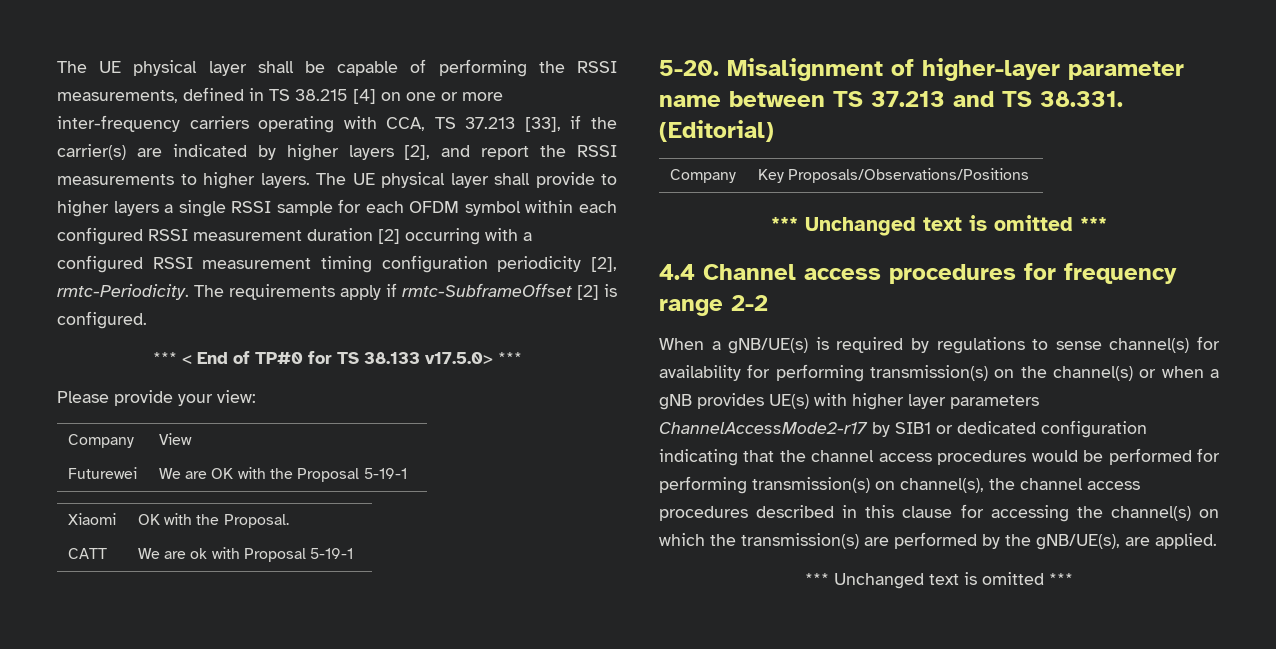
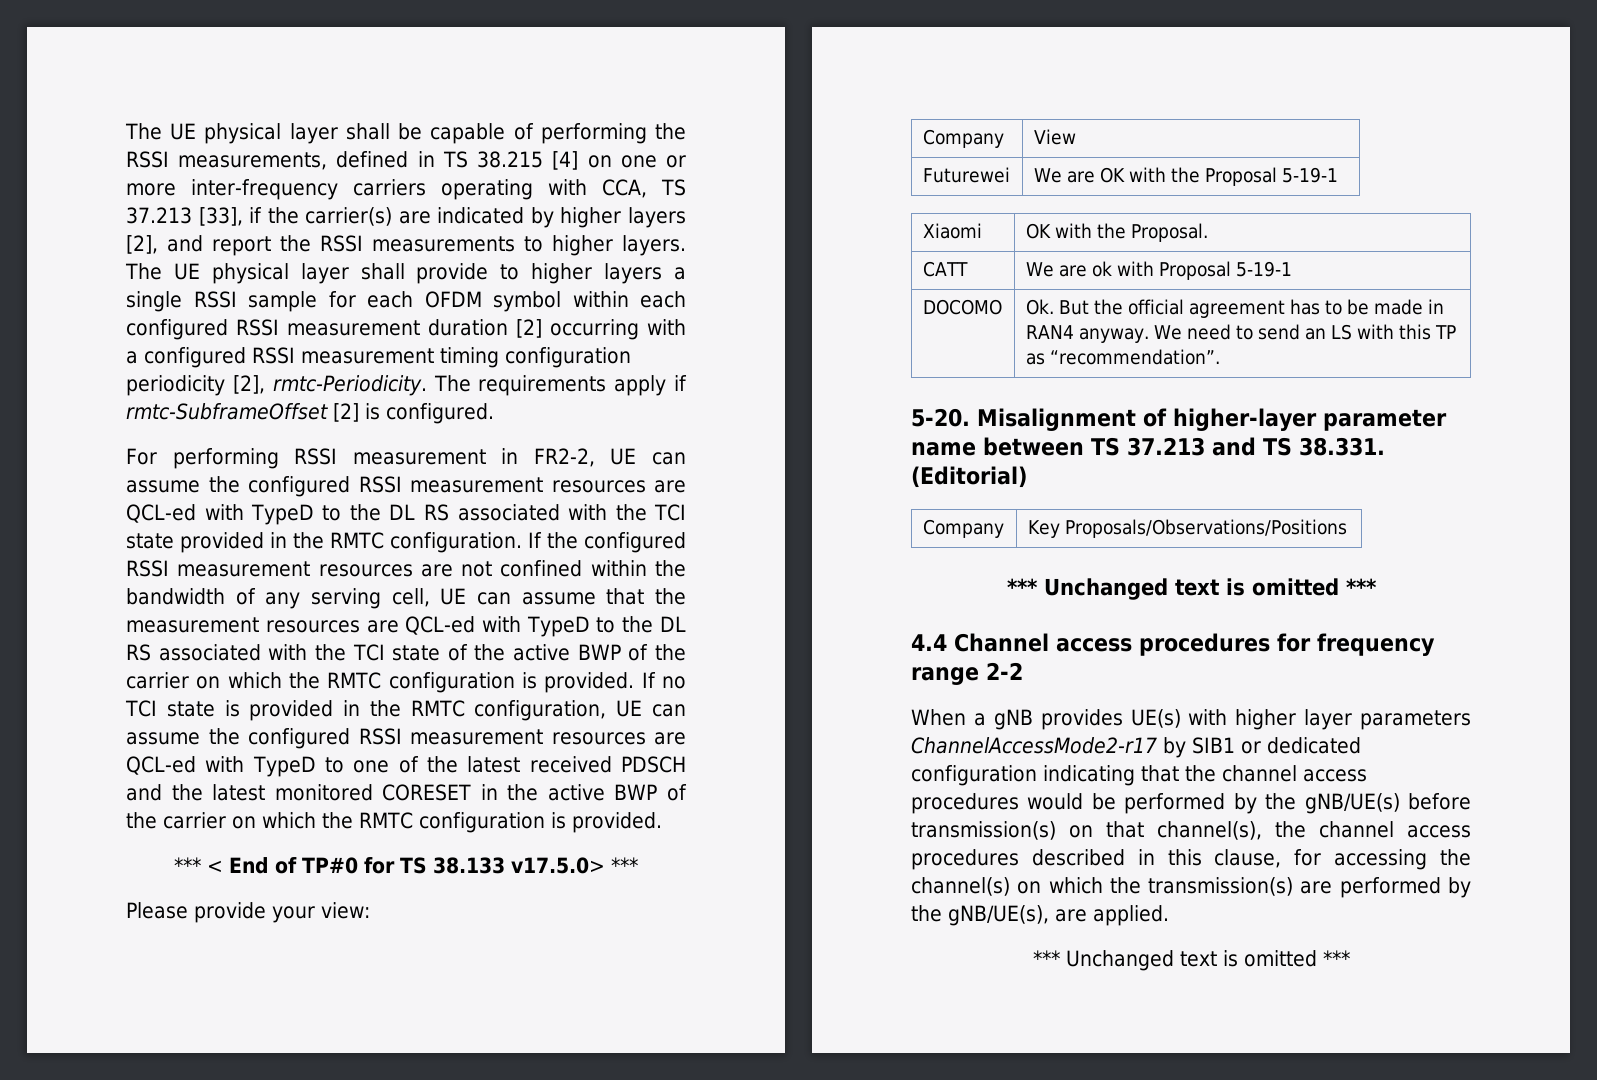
+ For performing RSSI measurement in FR2-2, UE can assume the configured RSSI measurement resources are QCL-ed with TypeD to the DL RS associated with the TCI state provided in the RMTC configuration. If the configured RSSI measurement resources are not confined within the bandwidth of any serving cell, UE can assume that the measurement resources are QCL-ed with TypeD to the DL RS associated with the TCI state of the active BWP of the carrier on which the RMTC configuration is provided. If no TCI state is provided in the RMTC configuration, UE can assume the configured RSSI measurement resources are QCL-ed with TypeD to one of the latest received PDSCH and the latest monitored CORESET in the active BWP of the carrier on which the RMTC configuration is provided.
+ DOCOMO | Ok. But the official agreement has to be made in RAN4 anyway. We need to send an LS with this TP as “recommendation”.
- When a gNB/UE(s) is required by regulations to sense channel(s) for availability for performing transmission(s) on the channel(s) or when a gNB provides UE(s) with higher layer parameters ChannelAccessMode2-r17 by SIB1 or dedicated configuration indicating that the channel access procedures would be performed for performing transmission(s) on channel(s), the channel access procedures described in this clause for accessing the channel(s) on which the transmission(s) are performed by the gNB/UE(s), are applied.
+ When a gNB provides UE(s) with higher layer parameters ChannelAccessMode2-r17 by SIB1 or dedicated configuration indicating that the channel access procedures would be performed by the gNB/UE(s) before transmission(s) on that channel(s), the channel access procedures described in this clause, for accessing the channel(s) on which the transmission(s) are performed by the gNB/UE(s), are applied.

